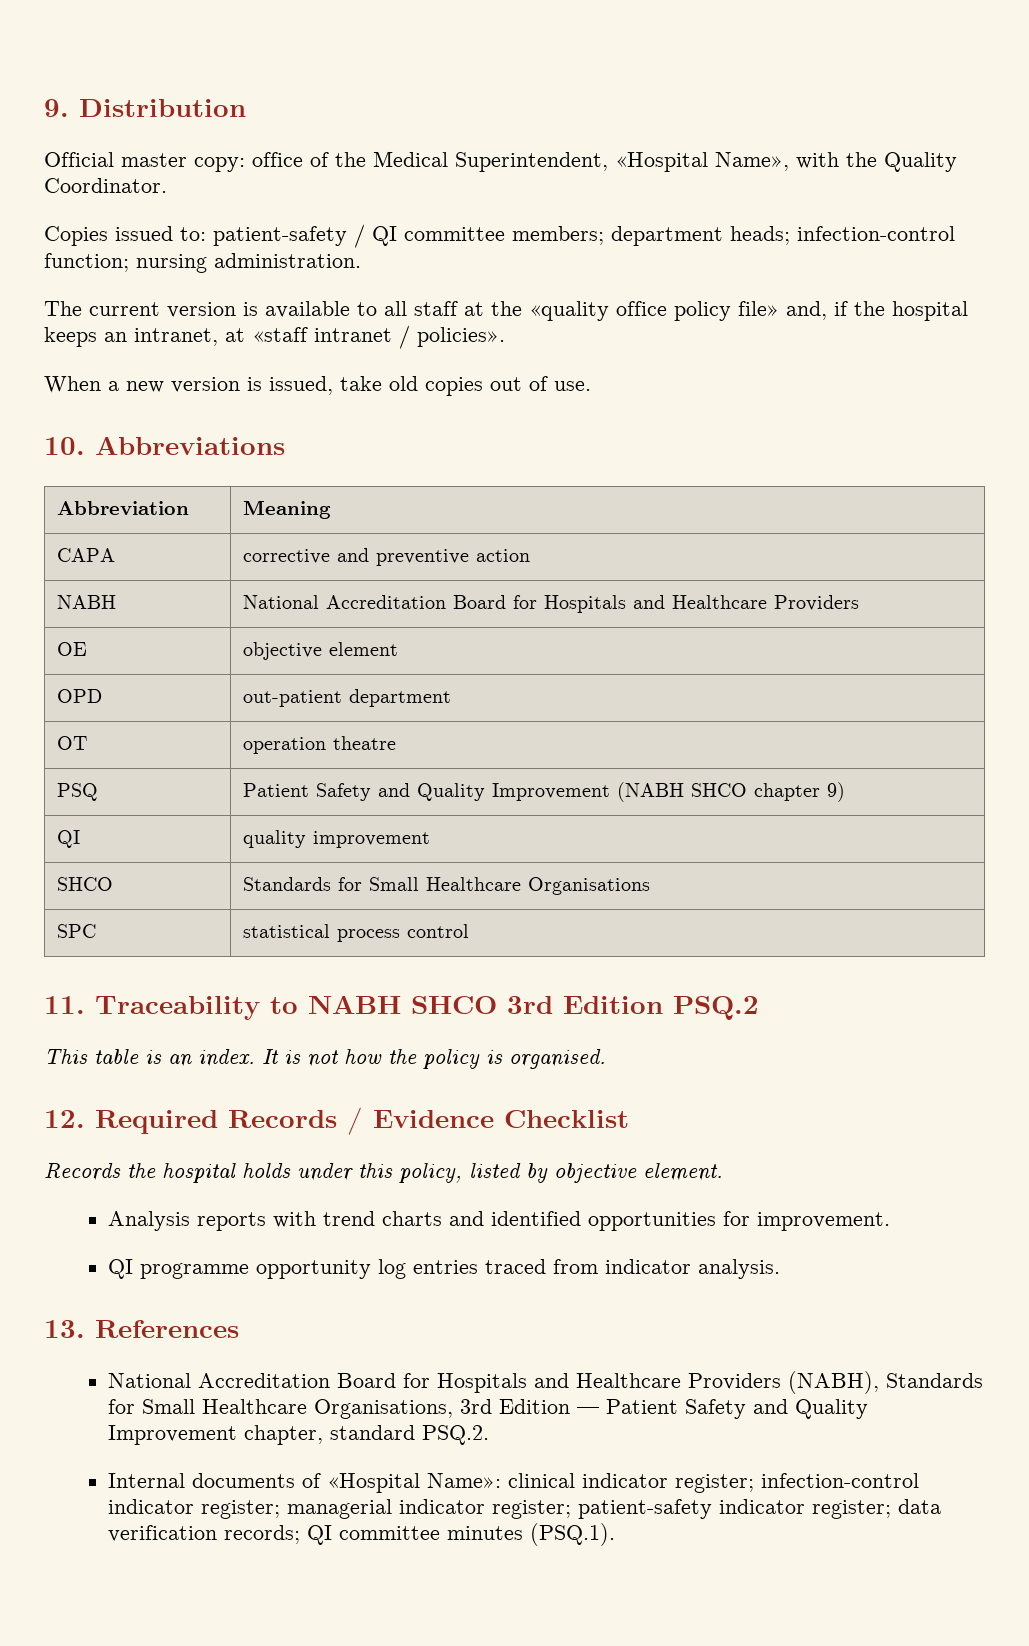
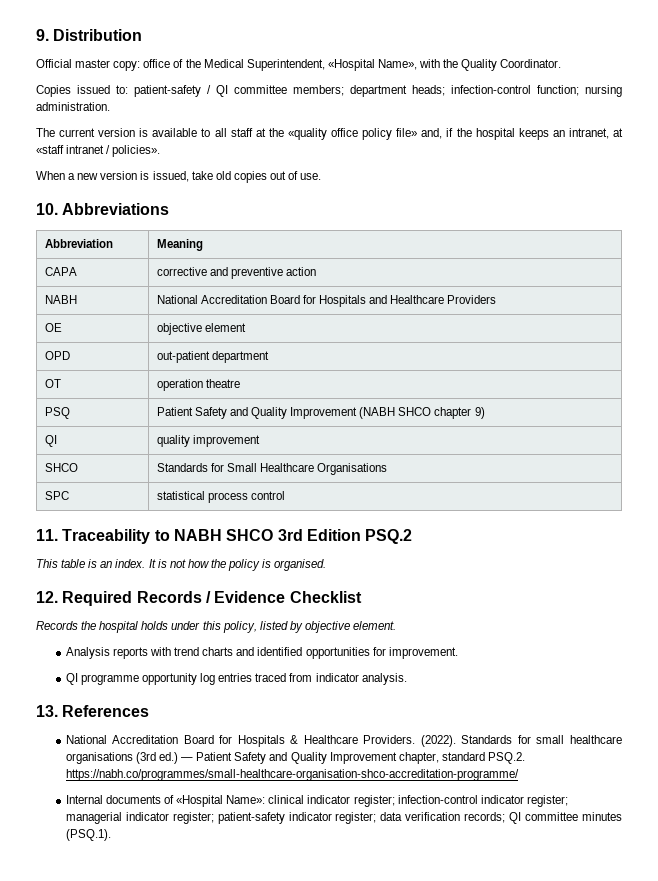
- National Accreditation Board for Hospitals and Healthcare Providers (NABH), Standards for Small Healthcare Organisations, 3rd Edition — Patient Safety and Quality Improvement chapter, standard PSQ.2.
+ National Accreditation Board for Hospitals & Healthcare Providers. (2022). Standards for small healthcare organisations (3rd ed.) — Patient Safety and Quality Improvement chapter, standard PSQ.2. https://nabh.co/programmes/small-healthcare-organisation-shco-accreditation-programme/

